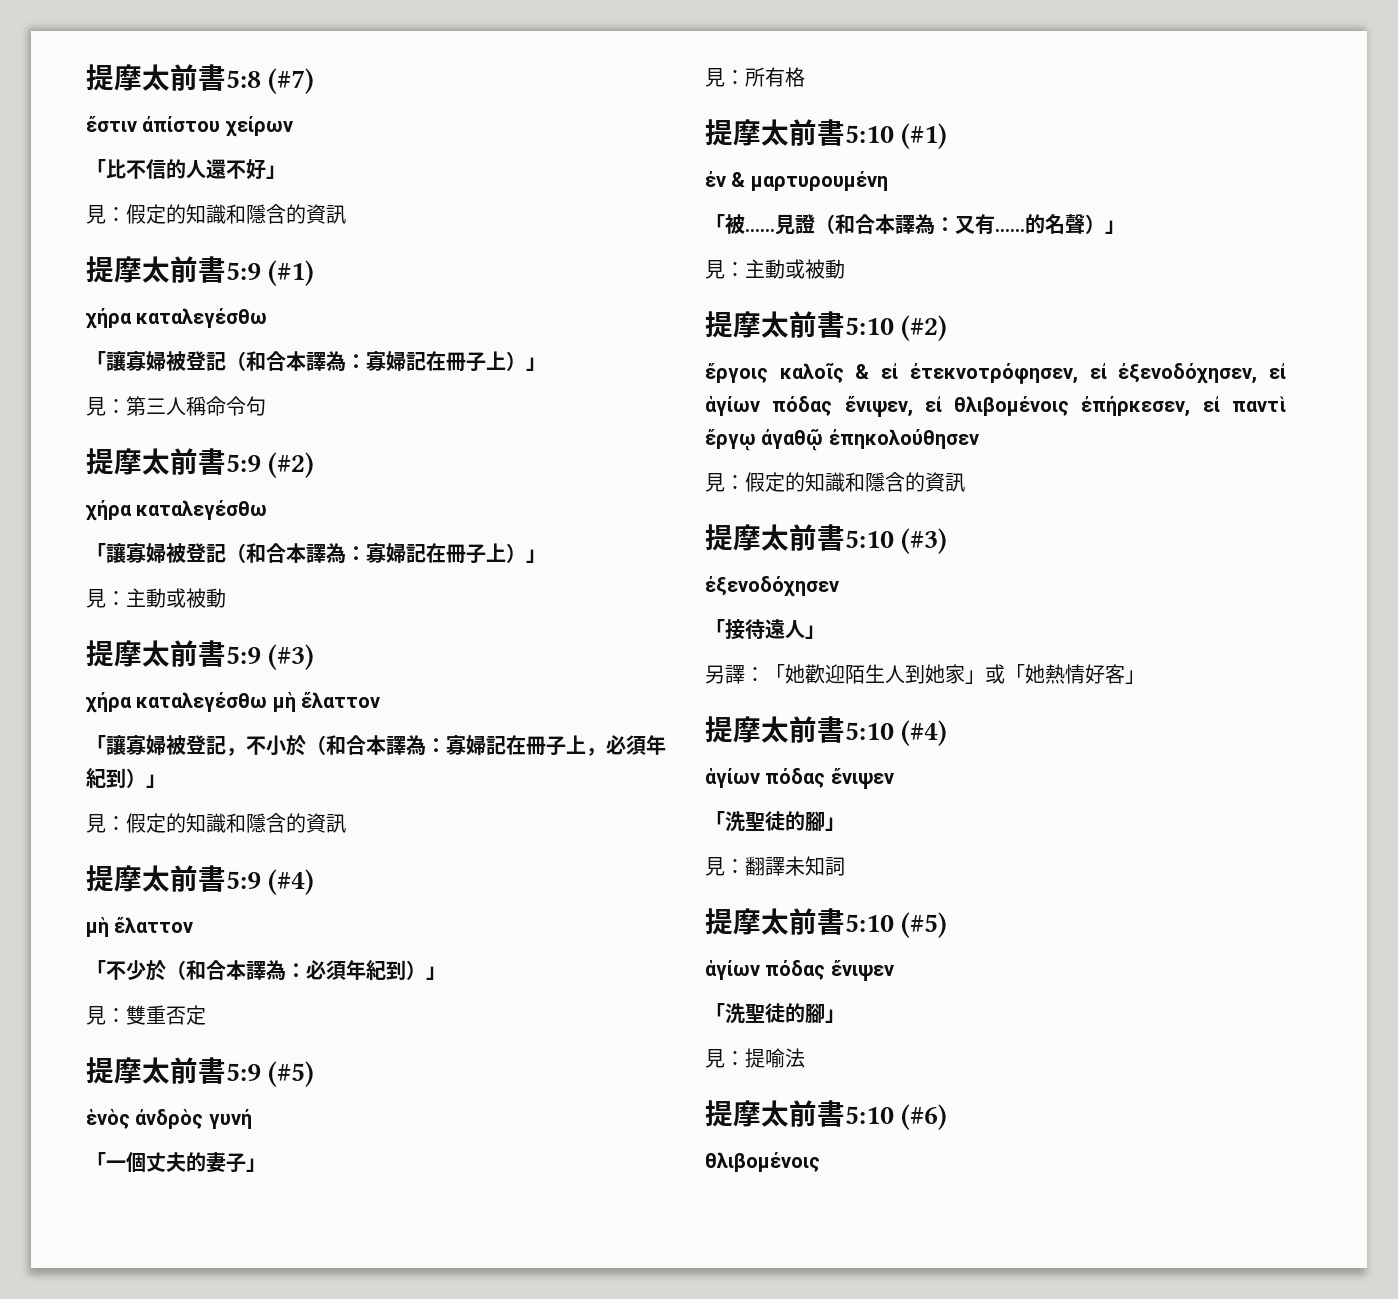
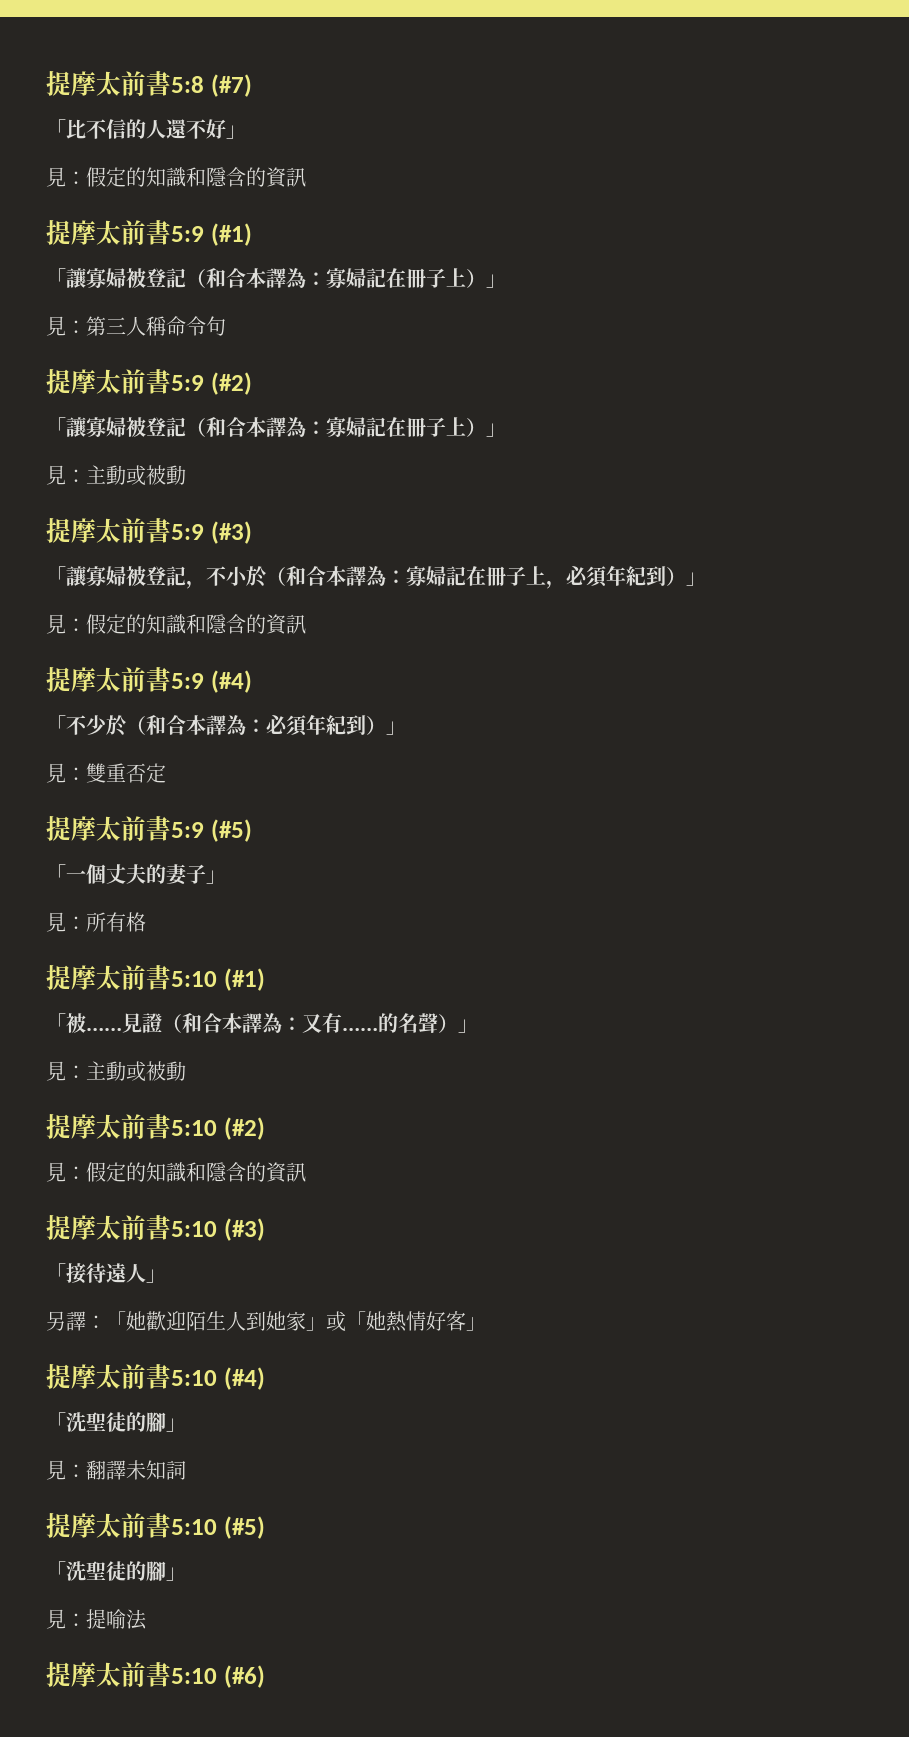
- ἔστιν ἀπίστου χείρων
  提摩太前書5:9 (#1)
- χήρα καταλεγέσθω
  提摩太前書5:9 (#2)
- χήρα καταλεγέσθω
- χήρα καταλεγέσθω μὴ ἔλαττον
  提摩太前書5:9 (#4)
- μὴ ἔλαττον
- ἑνὸς ἀνδρὸς γυνή
- ἐν & μαρτυρουμένη
- ἔργοις καλοῖς & εἰ ἐτεκνοτρόφησεν, εἰ ἐξενοδόχησεν, εἰ ἁγίων πόδας ἔνιψεν, εἰ θλιβομένοις ἐπήρκεσεν, εἰ παντὶ ἔργῳ ἀγαθῷ ἐπηκολούθησεν
- ἐξενοδόχησεν
  提摩太前書5:10 (#4)
- ἁγίων πόδας ἔνιψεν
  提摩太前書5:10 (#5)
- ἁγίων πόδας ἔνιψεν
  提摩太前書5:10 (#6)
- θλιβομένοις

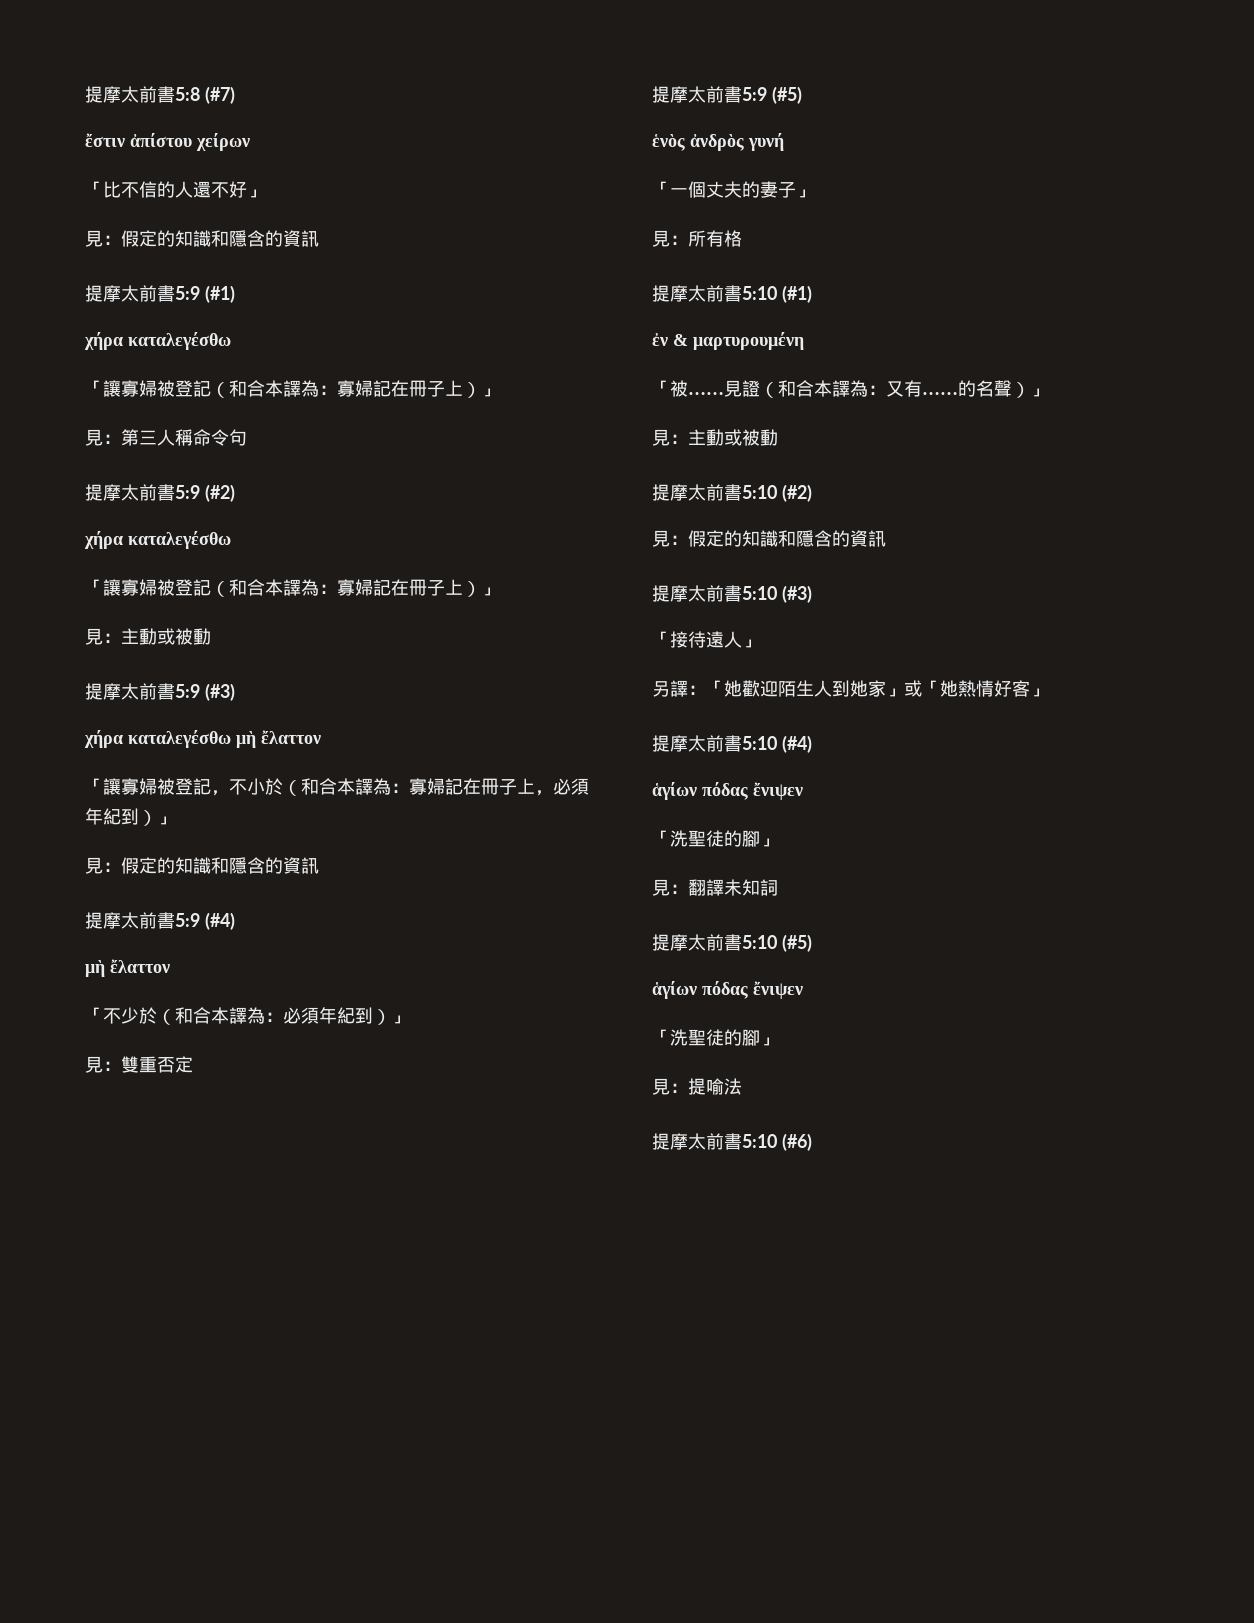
+ ἔστιν ἀπίστου χείρων
  提摩太前書5:9 (#1)
+ χήρα καταλεγέσθω
  提摩太前書5:9 (#2)
+ χήρα καταλεγέσθω
+ χήρα καταλεγέσθω μὴ ἔλαττον
  提摩太前書5:9 (#4)
+ μὴ ἔλαττον
+ ἑνὸς ἀνδρὸς γυνή
+ ἐν & μαρτυρουμένη
  提摩太前書5:10 (#4)
+ ἁγίων πόδας ἔνιψεν
  提摩太前書5:10 (#5)
+ ἁγίων πόδας ἔνιψεν

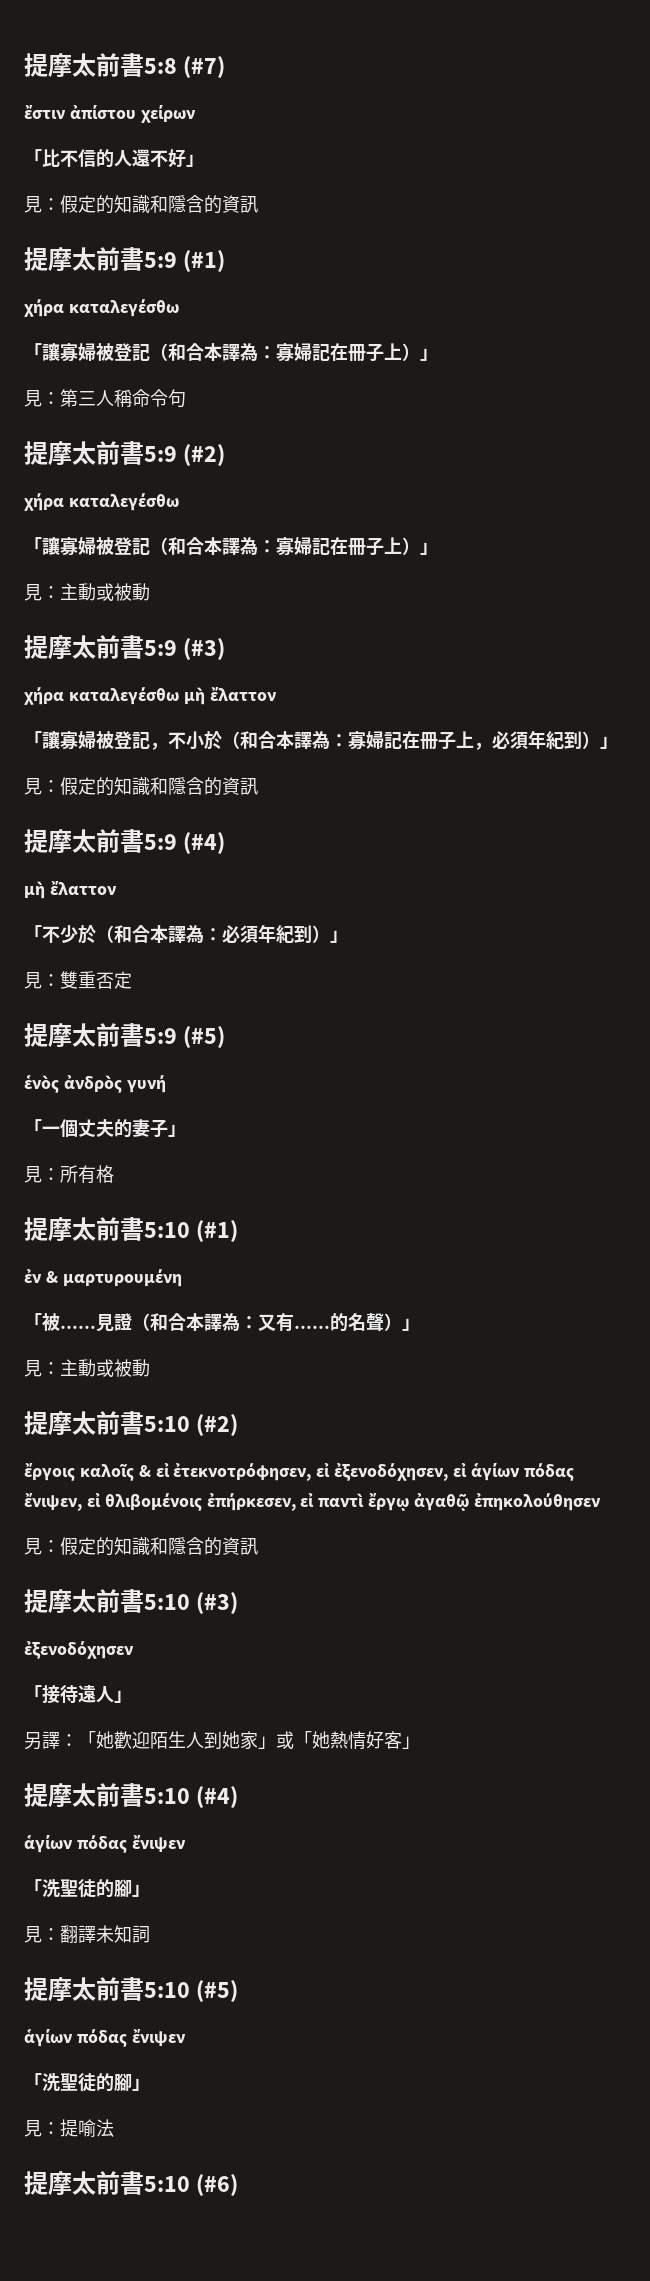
+ ἔργοις καλοῖς & εἰ ἐτεκνοτρόφησεν, εἰ ἐξενοδόχησεν, εἰ ἁγίων πόδας ἔνιψεν, εἰ θλιβομένοις ἐπήρκεσεν, εἰ παντὶ ἔργῳ ἀγαθῷ ἐπηκολούθησεν
+ ἐξενοδόχησεν

